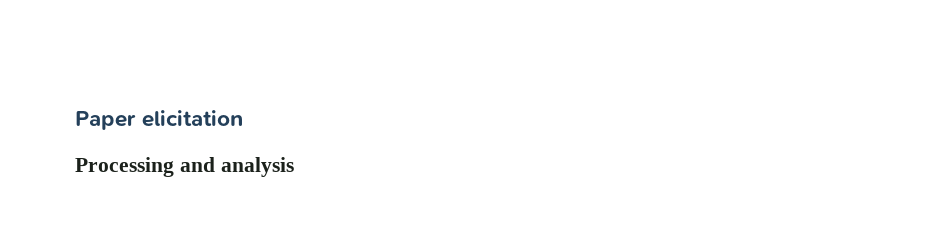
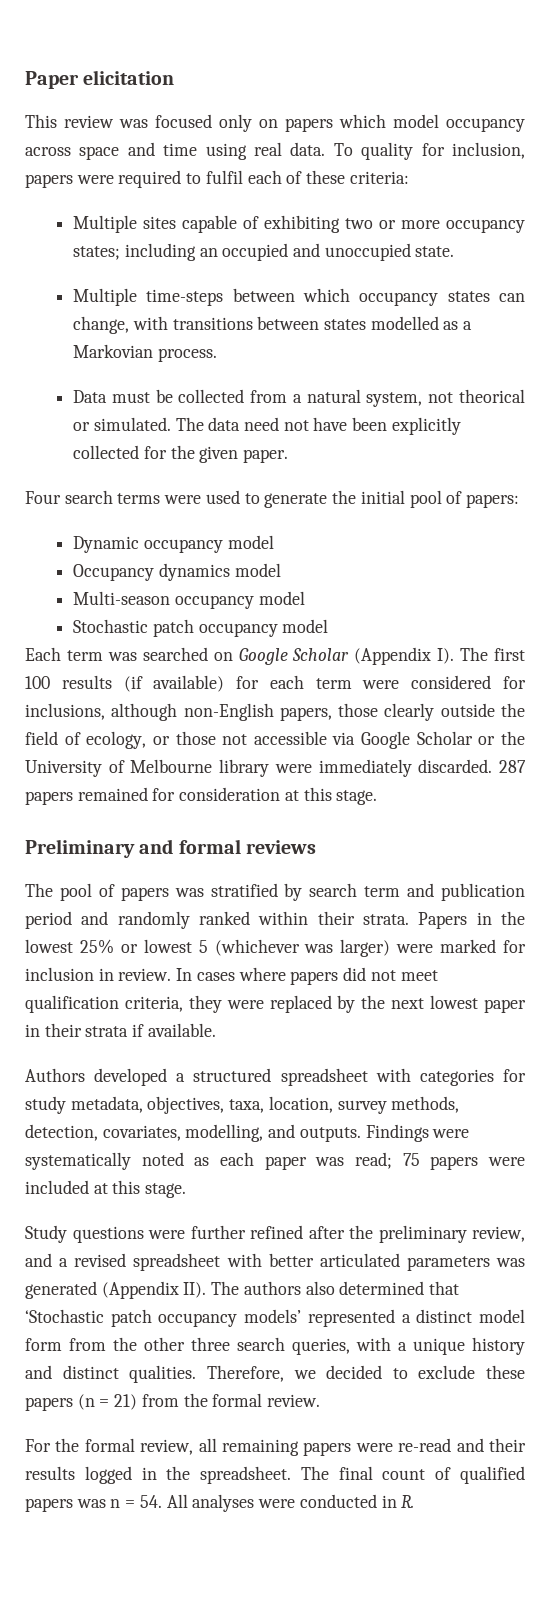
- Processing and analysis
+ This review was focused only on papers which model occupancy across space and time using real data. To quality for inclusion, papers were required to fulfil each of these criteria:
+ Multiple sites capable of exhibiting two or more occupancy states; including an occupied and unoccupied state.
+ Multiple time-steps between which occupancy states can change, with transitions between states modelled as a Markovian process.
+ Data must be collected from a natural system, not theorical or simulated. The data need not have been explicitly collected for the given paper.
+ Four search terms were used to generate the initial pool of papers:
+ Dynamic occupancy model
+ Occupancy dynamics model
+ Multi-season occupancy model
+ Stochastic patch occupancy model
+ Each term was searched on Google Scholar (Appendix I). The first 100 results (if available) for each term were considered for inclusions, although non-English papers, those clearly outside the field of ecology, or those not accessible via Google Scholar or the University of Melbourne library were immediately discarded. 287 papers remained for consideration at this stage.
+ Preliminary and formal reviews
+ The pool of papers was stratified by search term and publication period and randomly ranked within their strata. Papers in the lowest 25% or lowest 5 (whichever was larger) were marked for inclusion in review. In cases where papers did not meet qualification criteria, they were replaced by the next lowest paper in their strata if available.
+ Authors developed a structured spreadsheet with categories for study metadata, objectives, taxa, location, survey methods, detection, covariates, modelling, and outputs. Findings were systematically noted as each paper was read; 75 papers were included at this stage.
+ Study questions were further refined after the preliminary review, and a revised spreadsheet with better articulated parameters was generated (Appendix II). The authors also determined that ‘Stochastic patch occupancy models’ represented a distinct model form from the other three search queries, with a unique history and distinct qualities. Therefore, we decided to exclude these papers (n = 21) from the formal review.
+ For the formal review, all remaining papers were re-read and their results logged in the spreadsheet. The final count of qualified papers was n = 54. All analyses were conducted in R.

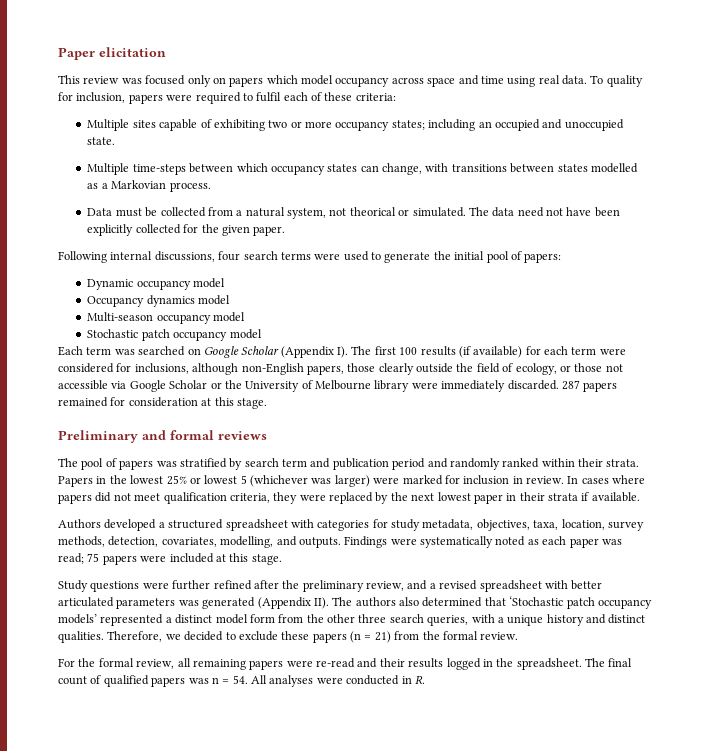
- Four search terms were used to generate the initial pool of papers:
+ Following internal discussions, four search terms were used to generate the initial pool of papers:

